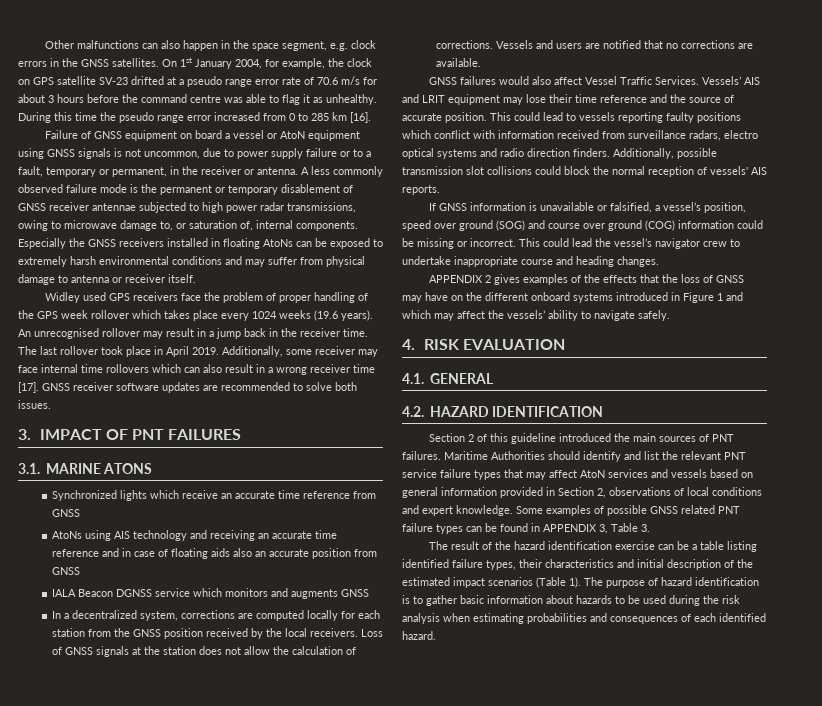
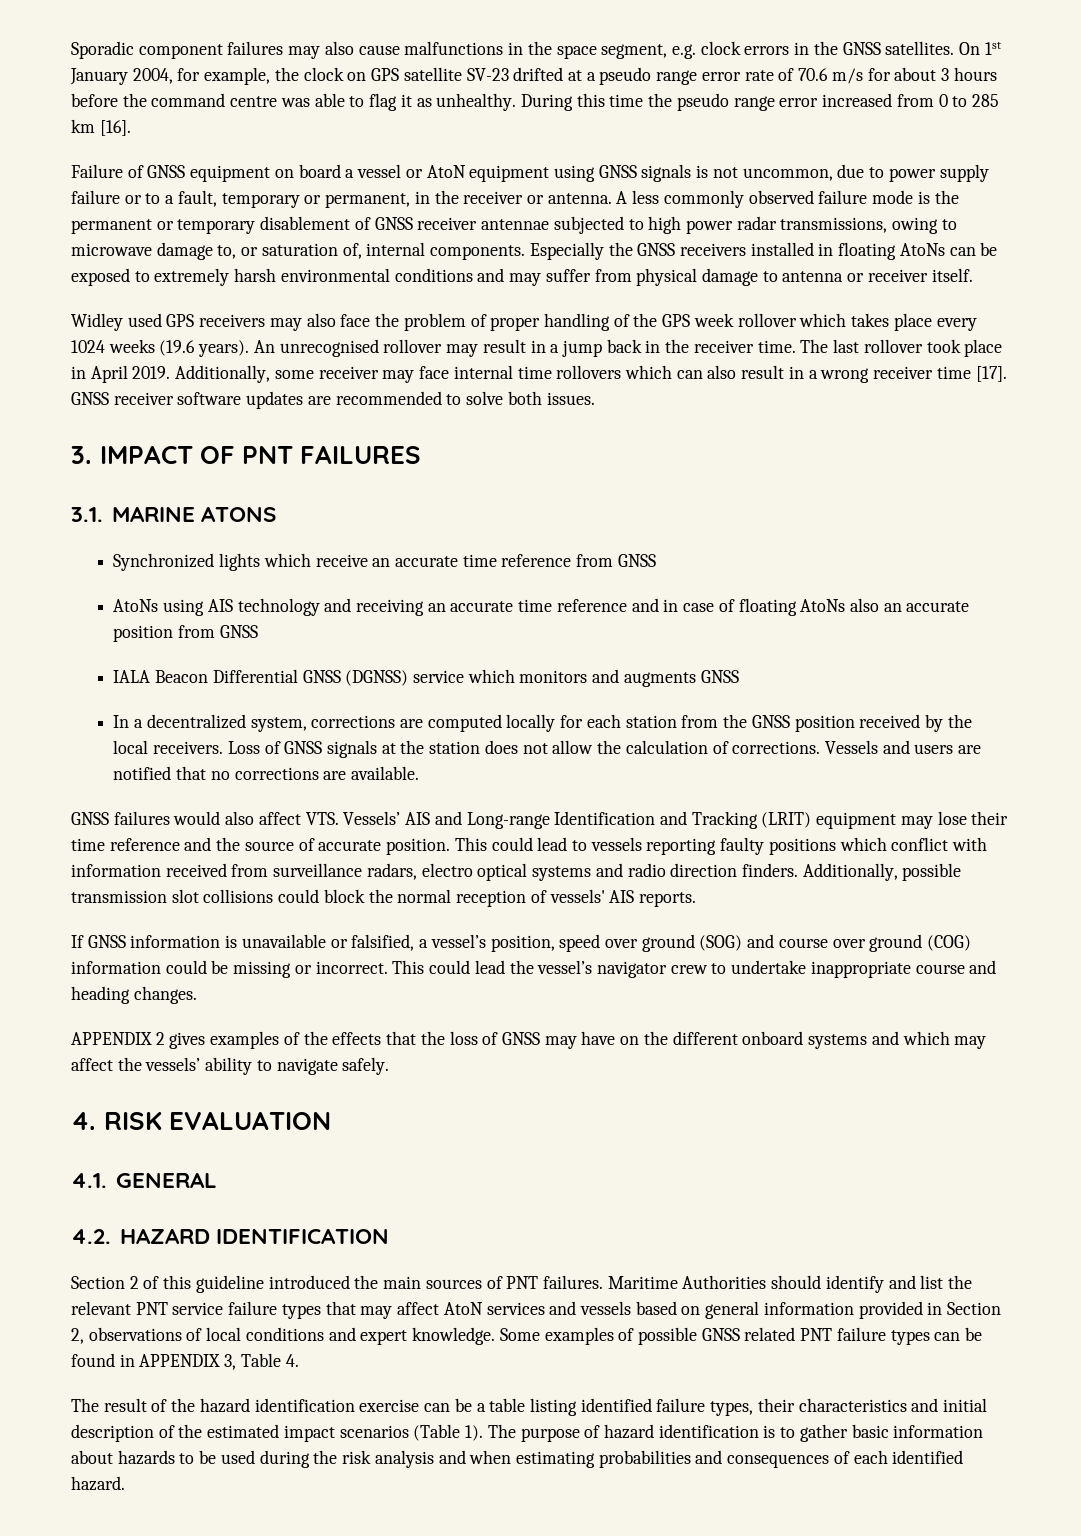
- Other malfunctions can also happen in the space segment, e.g. clock errors in the GNSS satellites.
+ Sporadic component failures may also cause malfunctions in the space segment, e.g. clock errors in the GNSS satellites.
- Widley used GPS receivers face the problem of proper handling of the GPS week rollover which takes place every 1024 weeks (19.6 years).
+ Widley used GPS receivers may also face the problem of proper handling of the GPS week rollover which takes place every 1024 weeks (19.6 years).
- AtoNs using AIS technology and receiving an accurate time reference and in case of floating aids also an accurate position from GNSS
+ AtoNs using AIS technology and receiving an accurate time reference and in case of floating AtoNs also an accurate position from GNSS
- IALA Beacon DGNSS service which monitors and augments GNSS
+ IALA Beacon Differential GNSS (DGNSS) service which monitors and augments GNSS
- GNSS failures would also affect Vessel Traffic Services. Vessels’ AIS and LRIT equipment may lose their time reference and the source of accurate position.
+ GNSS failures would also affect VTS. Vessels’ AIS and Long-range Identification and Tracking (LRIT) equipment may lose their time reference and the source of accurate position.
- APPENDIX 2 gives examples of the effects that the loss of GNSS may have on the different onboard systems introduced in Figure 1 and which may affect the vessels’ ability to navigate safely.
+ APPENDIX 2 gives examples of the effects that the loss of GNSS may have on the different onboard systems and which may affect the vessels’ ability to navigate safely.
- Some examples of possible GNSS related PNT failure types can be found in APPENDIX 3, Table 3.
+ Some examples of possible GNSS related PNT failure types can be found in APPENDIX 3, Table 4.
- The purpose of hazard identification is to gather basic information about hazards to be used during the risk analysis when estimating probabilities and consequences of each identified hazard.
+ The purpose of hazard identification is to gather basic information about hazards to be used during the risk analysis and when estimating probabilities and consequences of each identified hazard.

